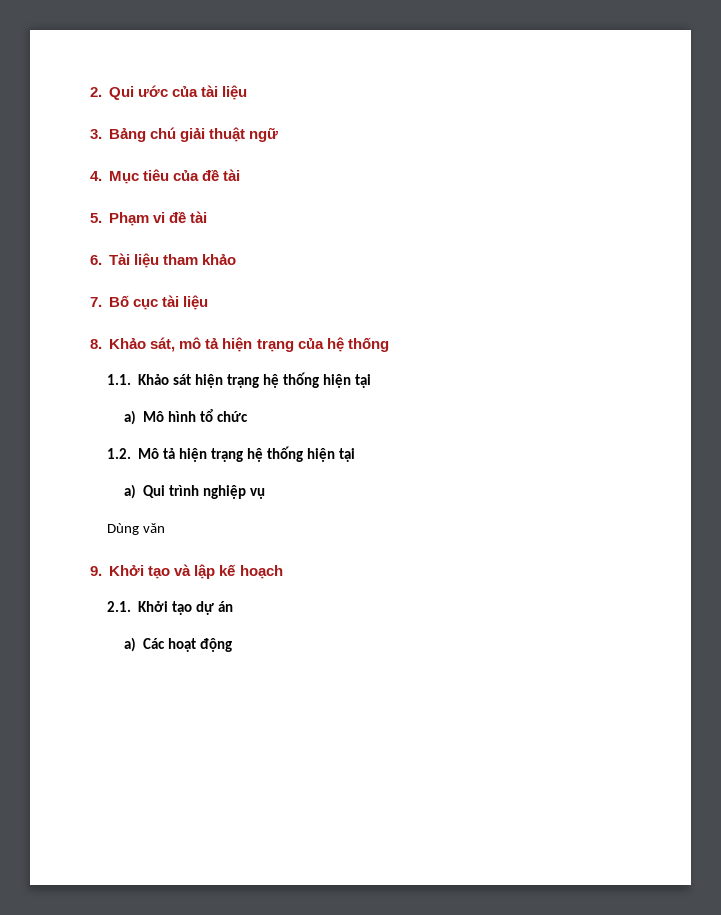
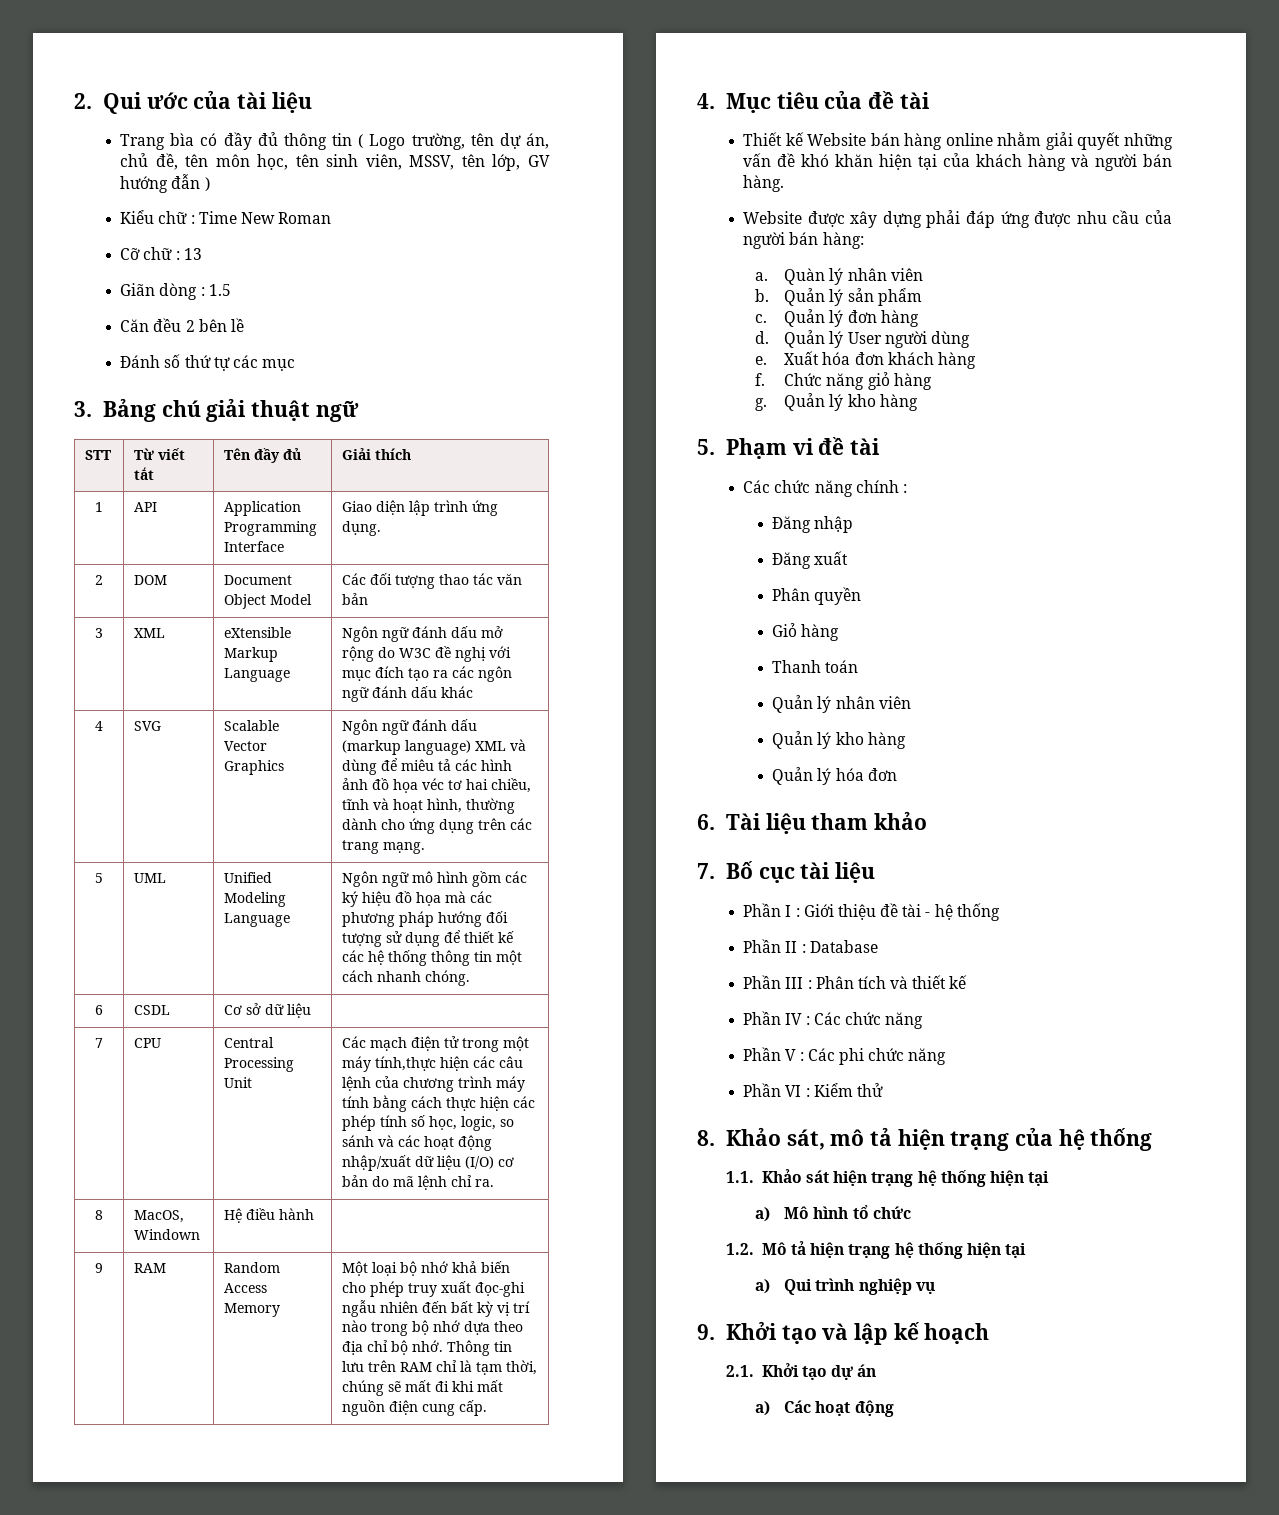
+ Trang bìa có đầy đủ thông tin ( Logo trường, tên dự án, chủ đề, tên môn học, tên sinh viên, MSSV, tên lớp, GV hướng đẫn )
+ Kiểu chữ : Time New Roman
+ Cỡ chữ : 13
+ Giãn dòng : 1.5
+ Căn đều 2 bên lề
+ Đánh số thứ tự các mục
+ STT | Từ viết tắt | Tên đầy đủ | Giải thích
+ 1 | API | Application Programming Interface | Giao diện lập trình ứng dụng.
+ 2 | DOM | Document Object Model | Các đối tượng thao tác văn bản
+ 3 | XML | eXtensible Markup Language | Ngôn ngữ đánh dấu mở rộng do W3C đề nghị với mục đích tạo ra các ngôn ngữ đánh dấu khác
+ 4 | SVG | Scalable Vector Graphics | Ngôn ngữ đánh dấu (markup language) XML và dùng để miêu tả các hình ảnh đồ họa véc tơ hai chiều, tĩnh và hoạt hình, thường dành cho ứng dụng trên các trang mạng.
+ 5 | UML | Unified Modeling Language | Ngôn ngữ mô hình gồm các ký hiệu đồ họa mà các phương pháp hướng đối tượng sử dụng để thiết kế các hệ thống thông tin một cách nhanh chóng.
+ 6 | CSDL | Cơ sở dữ liệu |
+ 7 | CPU | Central Processing Unit | Các mạch điện tử trong một máy tính,thực hiện các câu lệnh của chương trình máy tính bằng cách thực hiện các phép tính số học, logic, so sánh và các hoạt động nhập/xuất dữ liệu (I/O) cơ bản do mã lệnh chỉ ra.
+ 8 | MacOS, Windown | Hệ điều hành |
+ 9 | RAM | Random Access Memory | Một loại bộ nhớ khả biến cho phép truy xuất đọc-ghi ngẫu nhiên đến bất kỳ vị trí nào trong bộ nhớ dựa theo địa chỉ bộ nhớ. Thông tin lưu trên RAM chỉ là tạm thời, chúng sẽ mất đi khi mất nguồn điện cung cấp.
+ Thiết kế Website bán hàng online nhằm giải quyết những vấn đề khó khăn hiện tại của khách hàng và người bán hàng.
+ Website được xây dựng phải đáp ứng được nhu cầu của người bán hàng:
+ a. Quàn lý nhân viên
+ b. Quản lý sản phẩm
+ c. Quản lý đơn hàng
+ d. Quản lý User người dùng
+ e. Xuất hóa đơn khách hàng
+ f. Chức năng giỏ hàng
+ g. Quản lý kho hàng
+ Các chức năng chính :
+ Đăng nhập
+ Đăng xuất
+ Phân quyền
+ Giỏ hàng
+ Thanh toán
+ Quản lý nhân viên
+ Quản lý kho hàng
+ Quản lý hóa đơn
+ Phần I : Giới thiệu đề tài - hệ thống
+ Phần II : Database
+ Phần III : Phân tích và thiết kế
+ Phần IV : Các chức năng
+ Phần V : Các phi chức năng
+ Phần VI : Kiểm thử
- Dùng văn

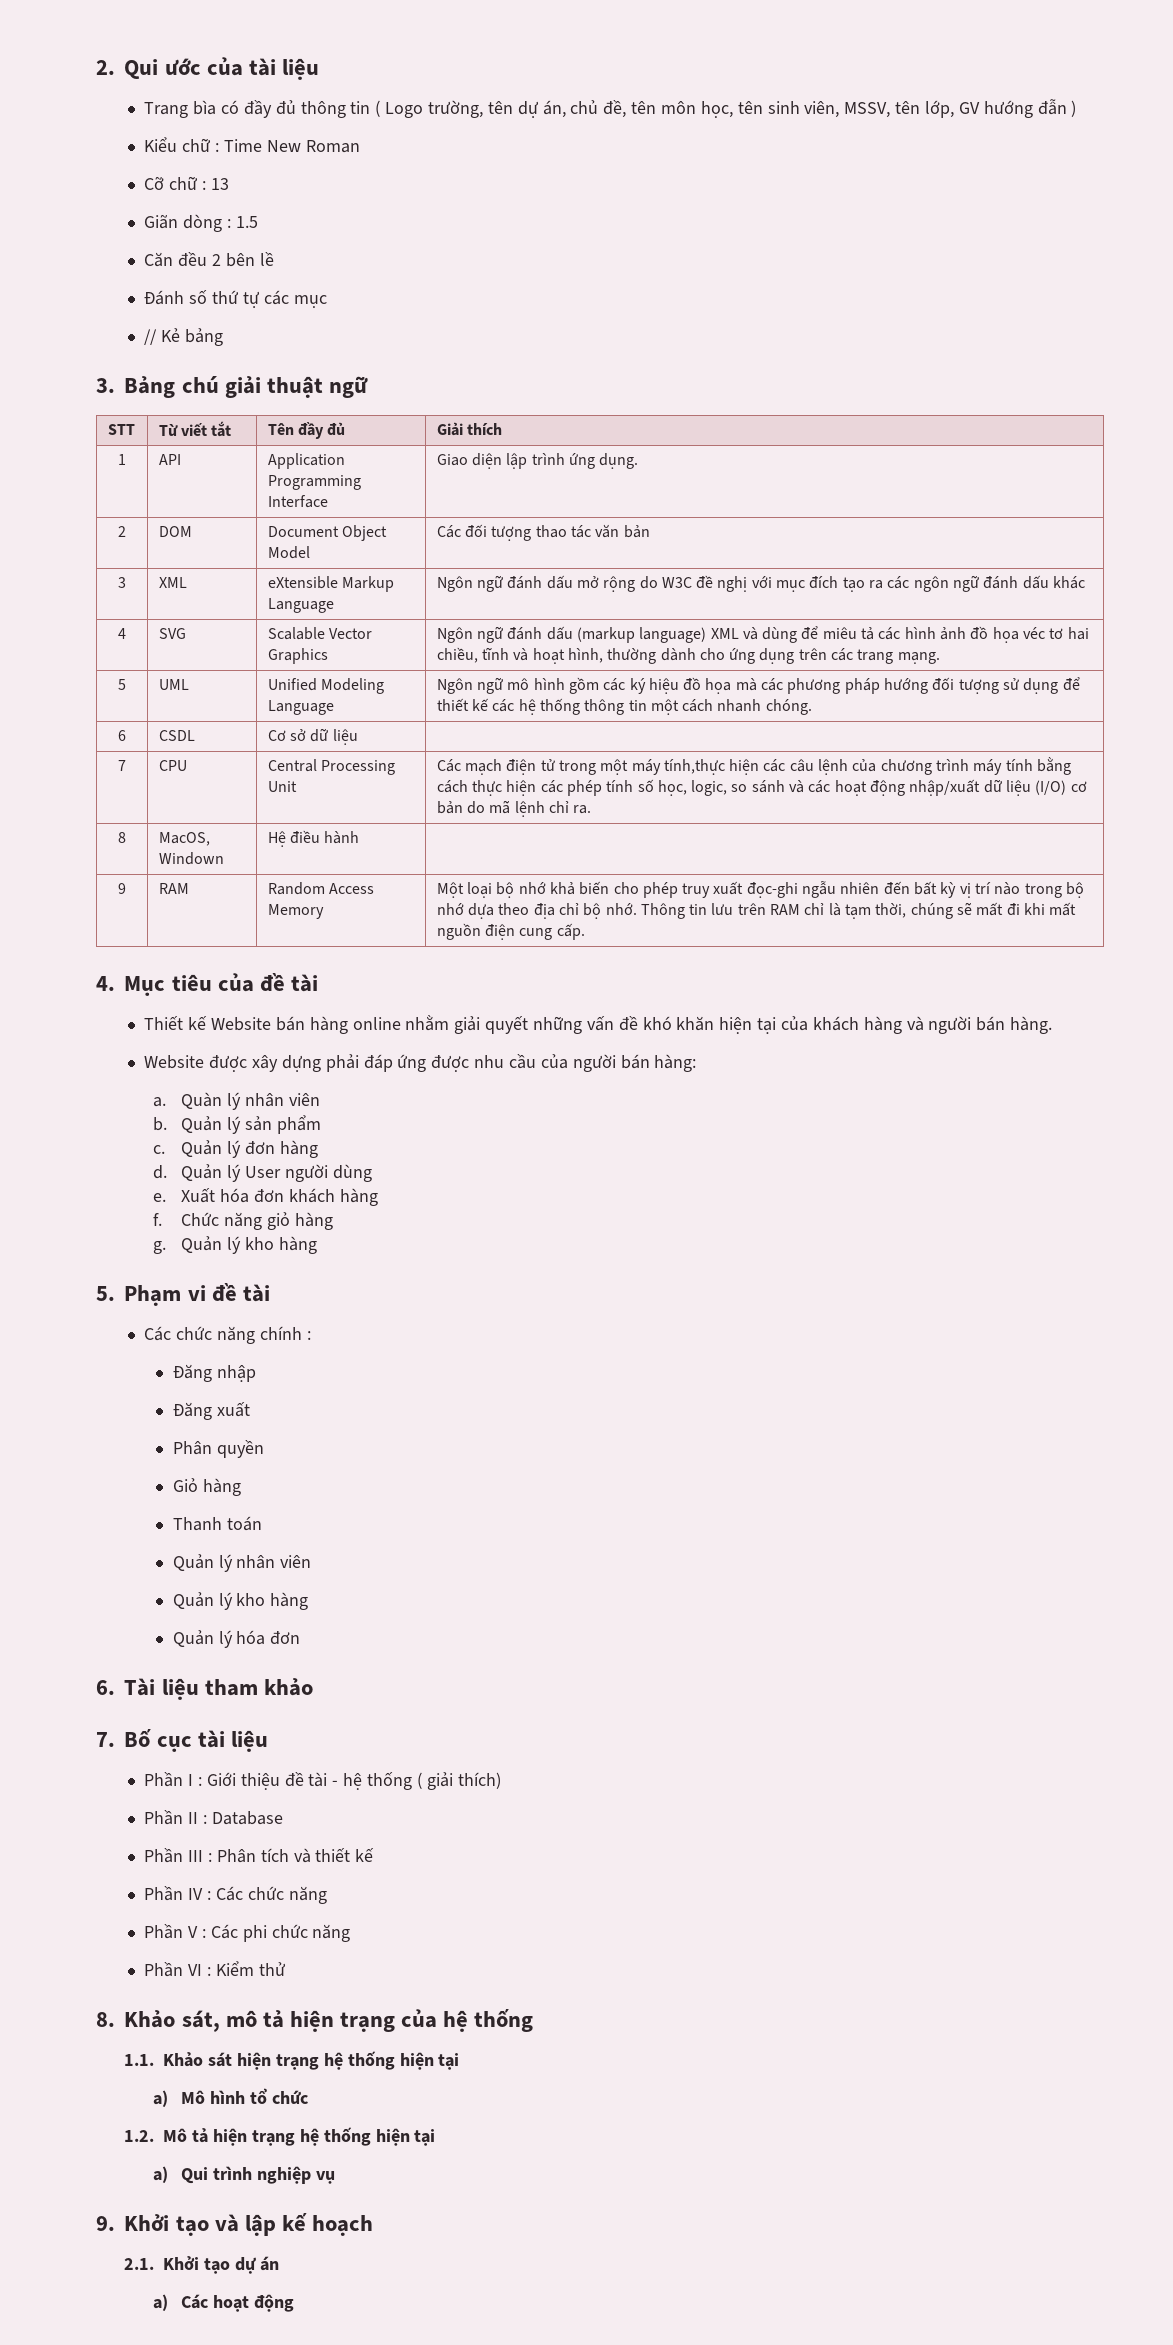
+ // Kẻ bảng
- Phần I : Giới thiệu đề tài - hệ thống
+ Phần I : Giới thiệu đề tài - hệ thống ( giải thích)

